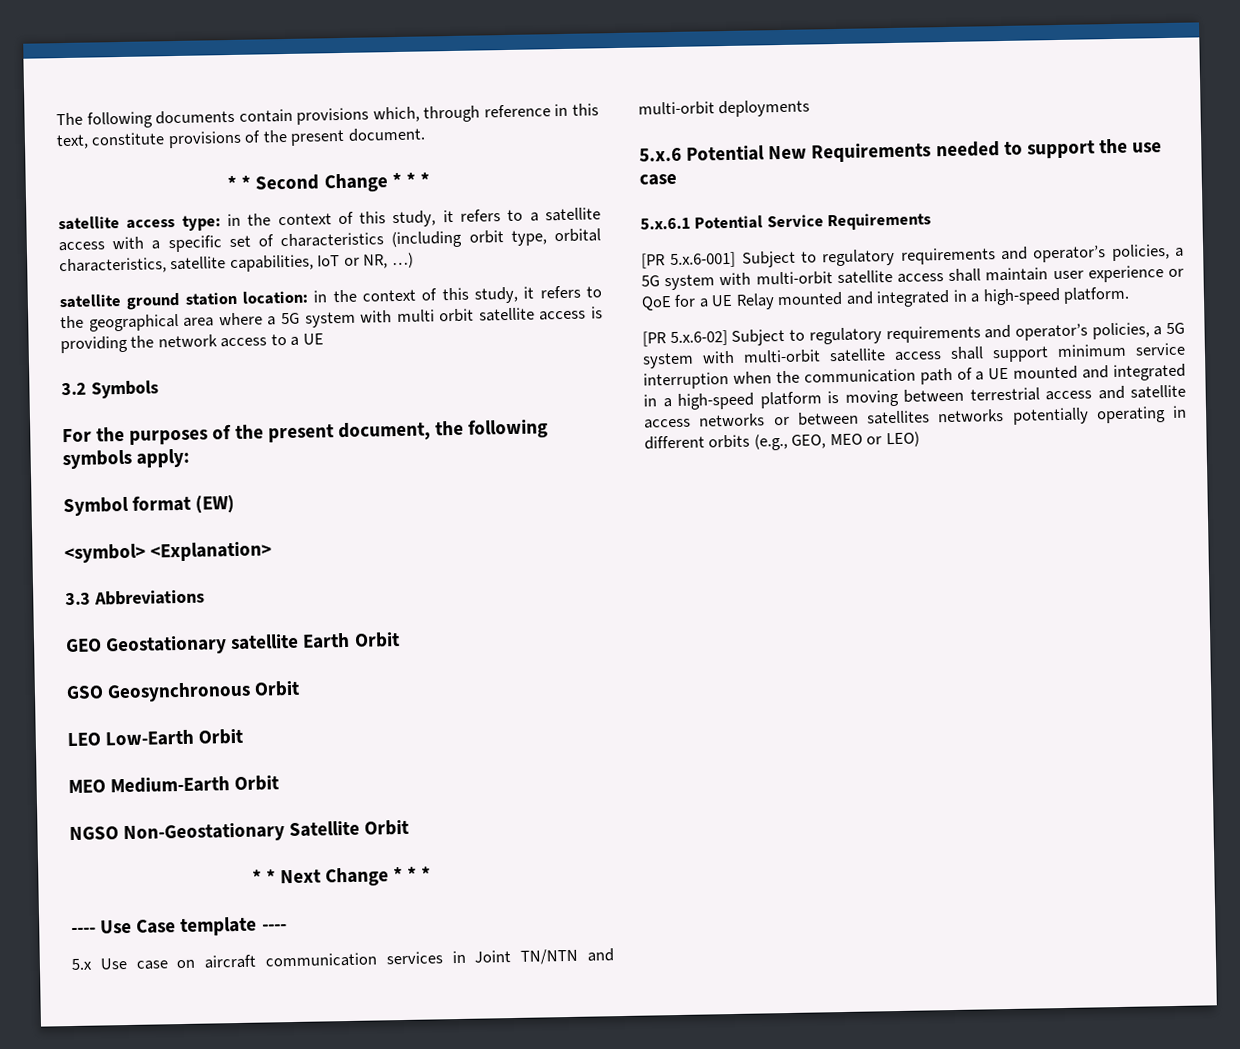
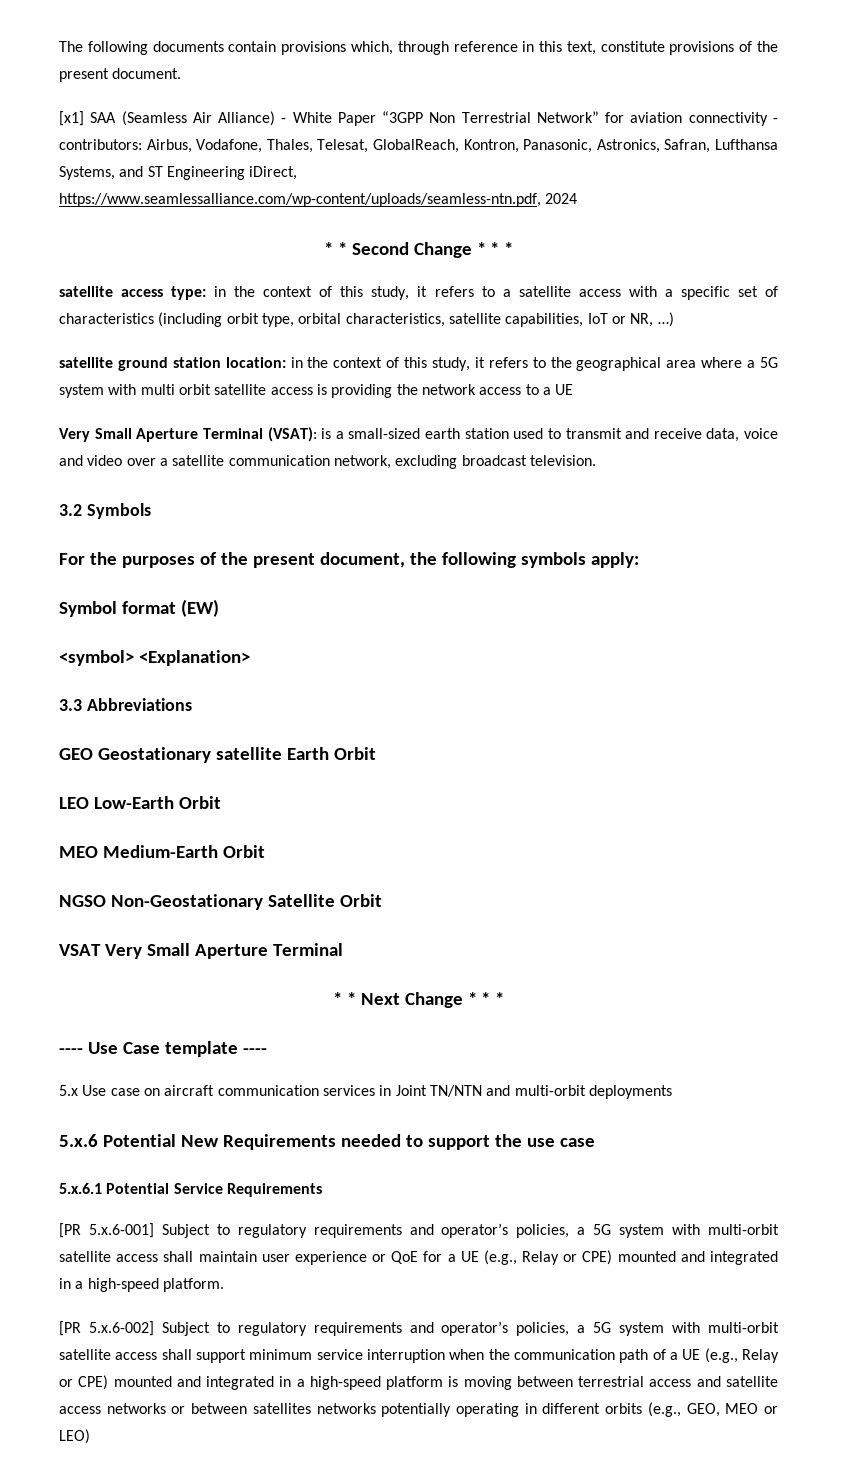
+ [x1] SAA (Seamless Air Alliance) - White Paper “3GPP Non Terrestrial Network” for aviation connectivity - contributors: Airbus, Vodafone, Thales, Telesat, GlobalReach, Kontron, Panasonic, Astronics, Safran, Lufthansa Systems, and ST Engineering iDirect, https://www.seamlessalliance.com/wp-content/uploads/seamless-ntn.pdf, 2024
+ Very Small Aperture Terminal (VSAT): is a small-sized earth station used to transmit and receive data, voice and video over a satellite communication network, excluding broadcast television.
- GSO Geosynchronous Orbit
+ VSAT Very Small Aperture Terminal
- [PR 5.x.6-001] Subject to regulatory requirements and operator’s policies, a 5G system with multi-orbit satellite access shall maintain user experience or QoE for a UE Relay mounted and integrated in a high-speed platform.
+ [PR 5.x.6-001] Subject to regulatory requirements and operator’s policies, a 5G system with multi-orbit satellite access shall maintain user experience or QoE for a UE (e.g., Relay or CPE) mounted and integrated in a high-speed platform.
- [PR 5.x.6-02] Subject to regulatory requirements and operator’s policies, a 5G system with multi-orbit satellite access shall support minimum service interruption when the communication path of a UE mounted and integrated in a high-speed platform is moving between terrestrial access and satellite access networks or between satellites networks potentially operating in different orbits (e.g., GEO, MEO or LEO)
+ [PR 5.x.6-002] Subject to regulatory requirements and operator’s policies, a 5G system with multi-orbit satellite access shall support minimum service interruption when the communication path of a UE (e.g., Relay or CPE) mounted and integrated in a high-speed platform is moving between terrestrial access and satellite access networks or between satellites networks potentially operating in different orbits (e.g., GEO, MEO or LEO)

